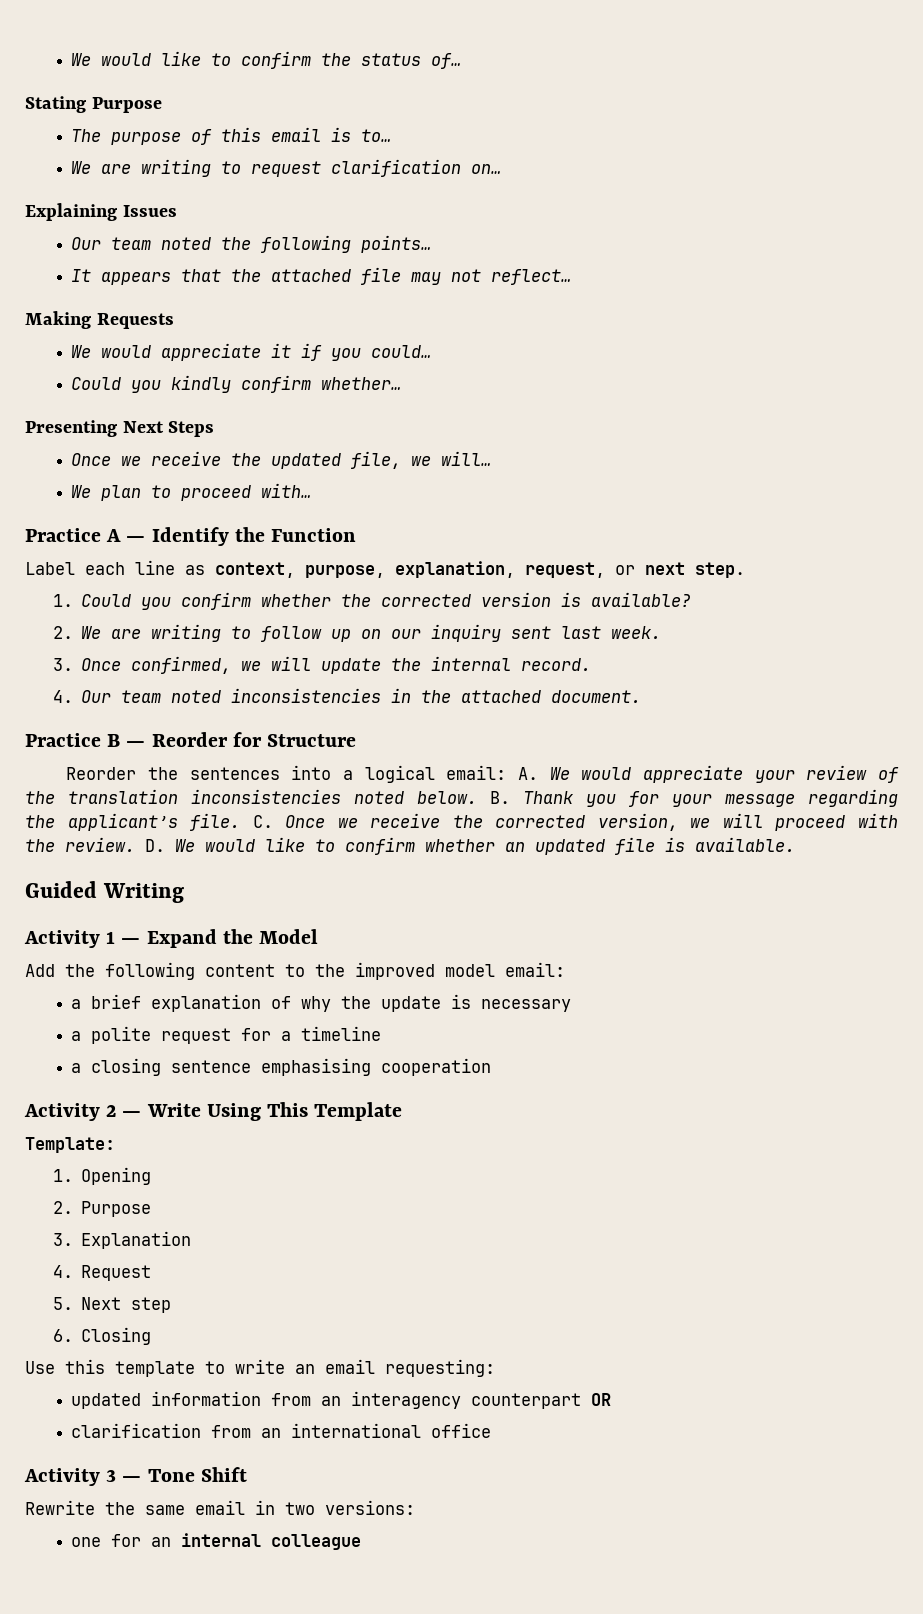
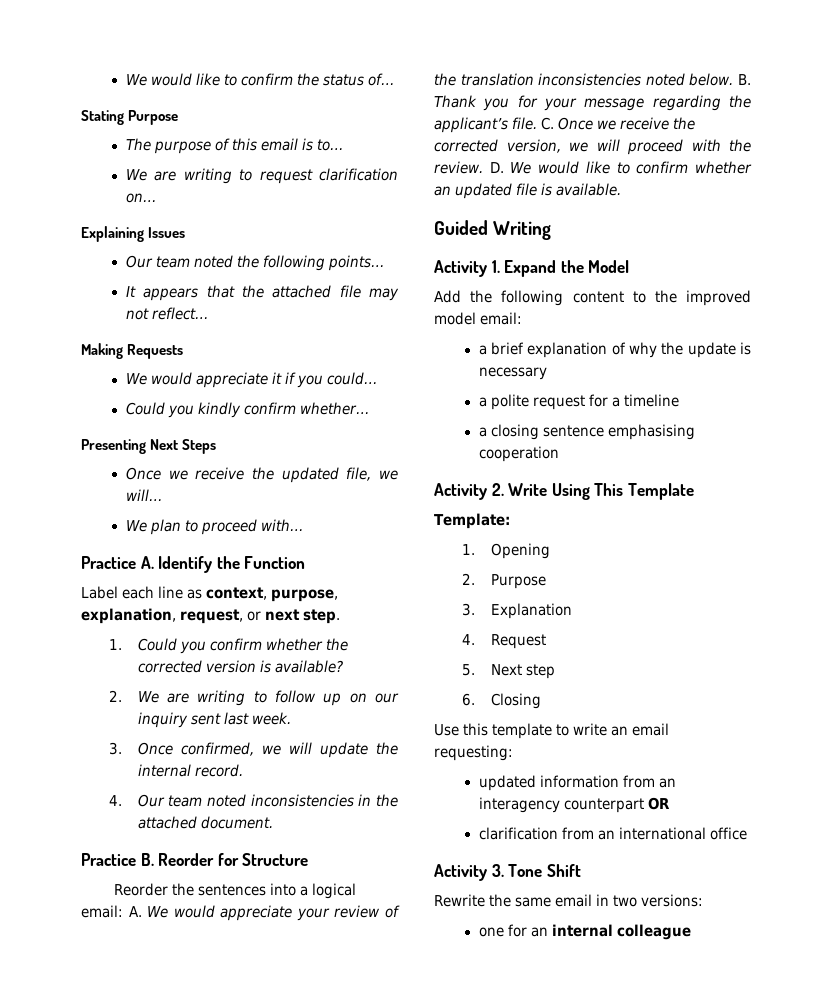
- Practice A — Identify the Function
+ Practice A. Identify the Function
- Practice B — Reorder for Structure
+ Practice B. Reorder for Structure
- Activity 1 — Expand the Model
+ Activity 1. Expand the Model
- Activity 2 — Write Using This Template
+ Activity 2. Write Using This Template
- Activity 3 — Tone Shift
+ Activity 3. Tone Shift

